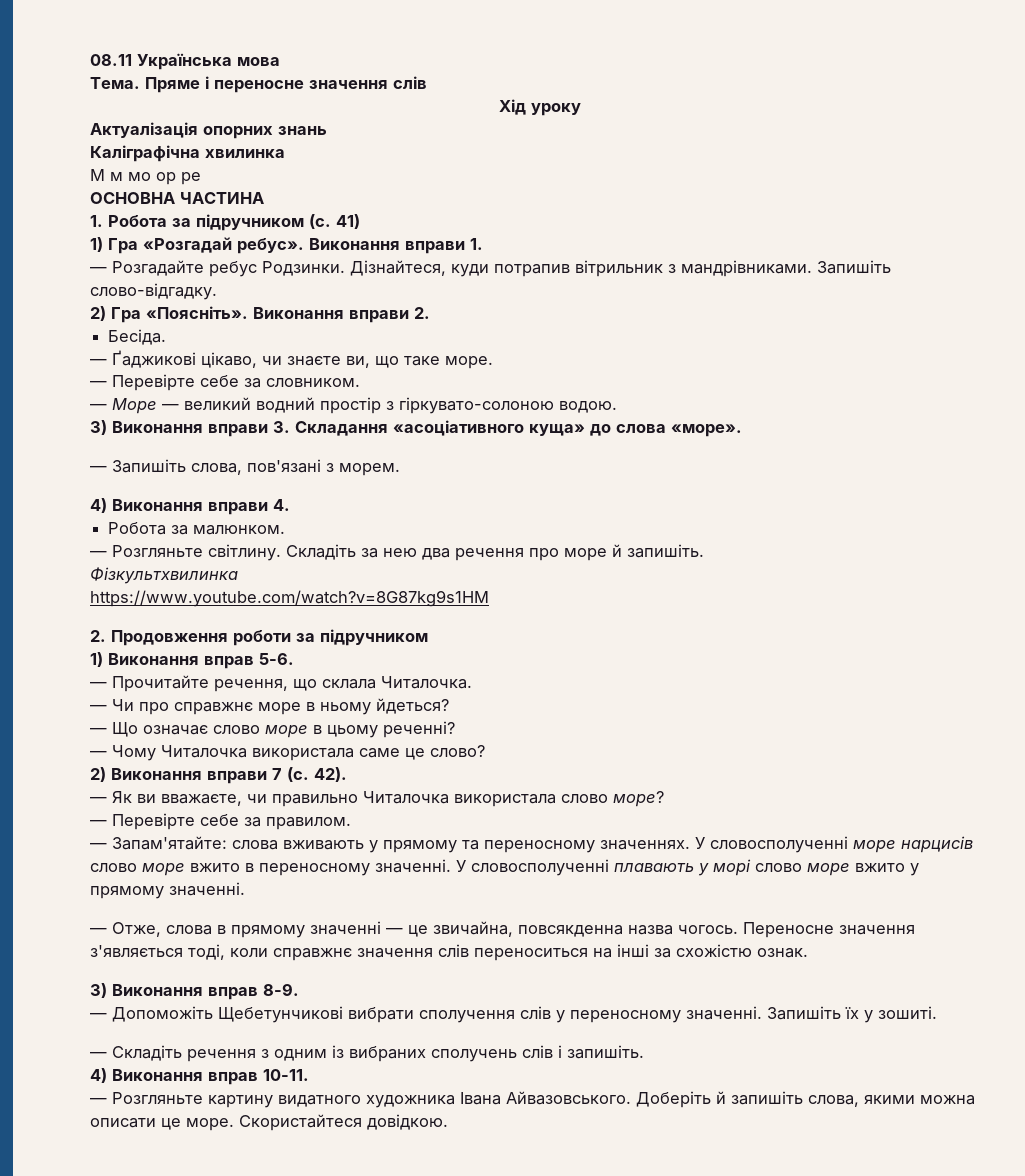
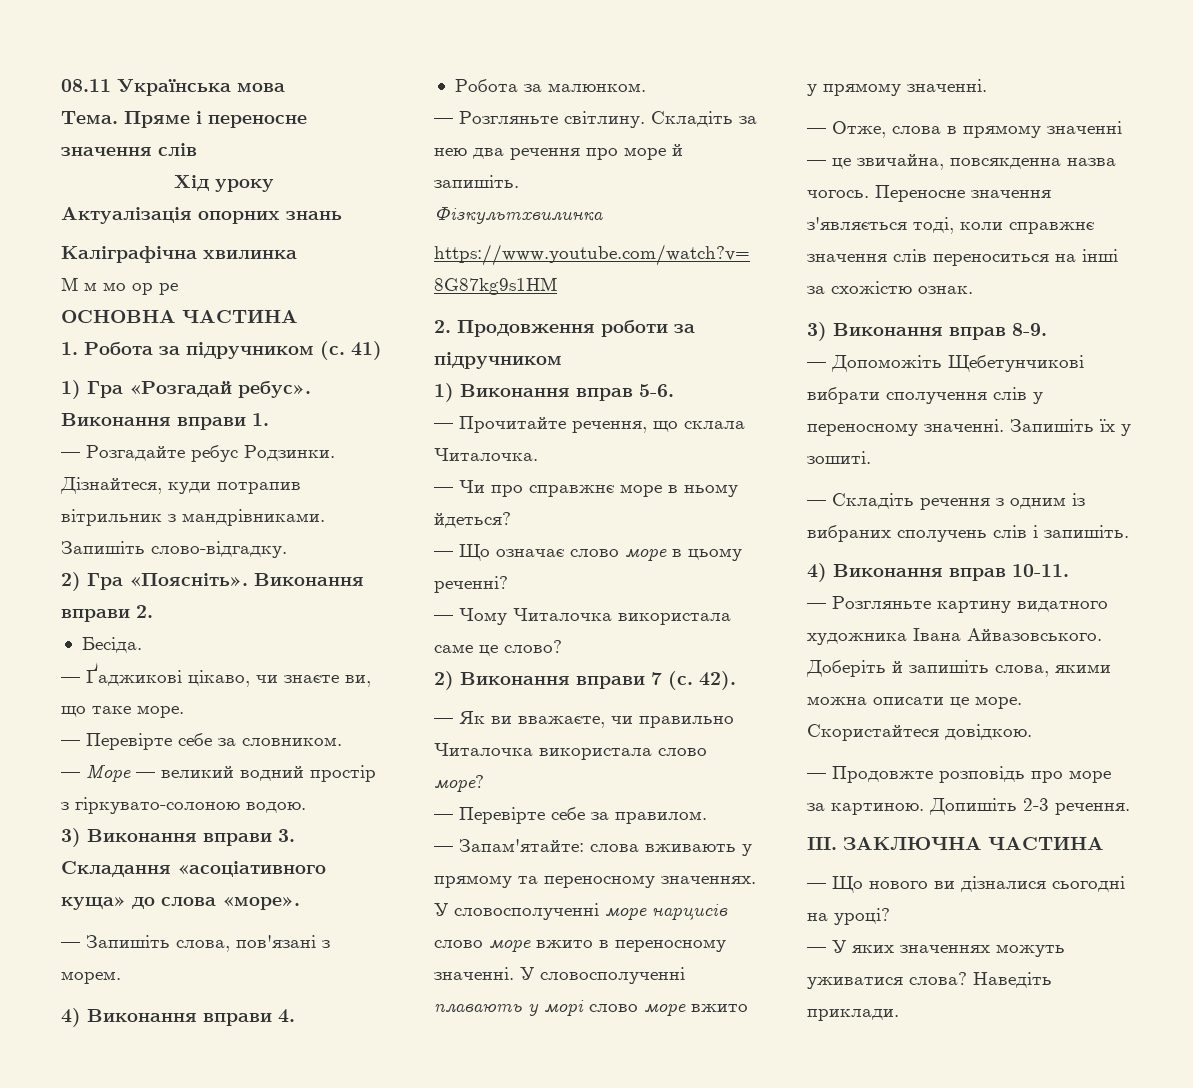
+ — Продовжте розповідь про море за картиною. Допишіть 2-3 речення.
+ ІІІ. ЗАКЛЮЧНА ЧАСТИНА
+ — Що нового ви дізналися сьогодні на уроці?
+ — У яких значеннях можуть уживатися слова? Наведіть приклади.

